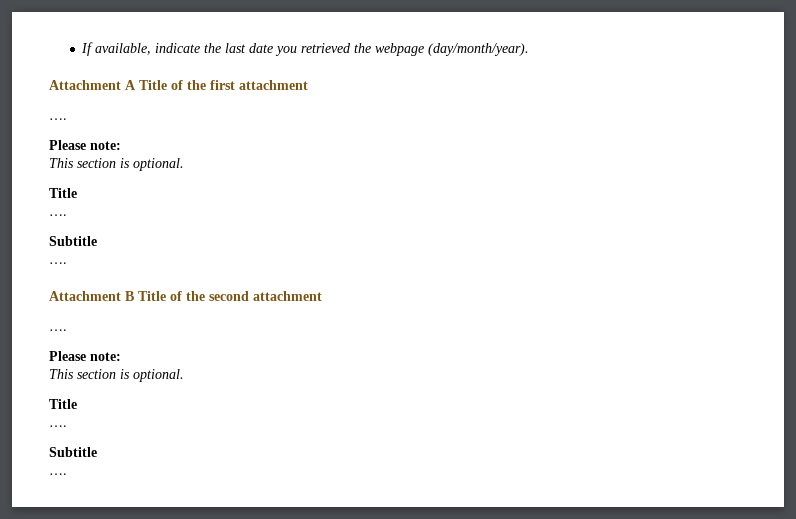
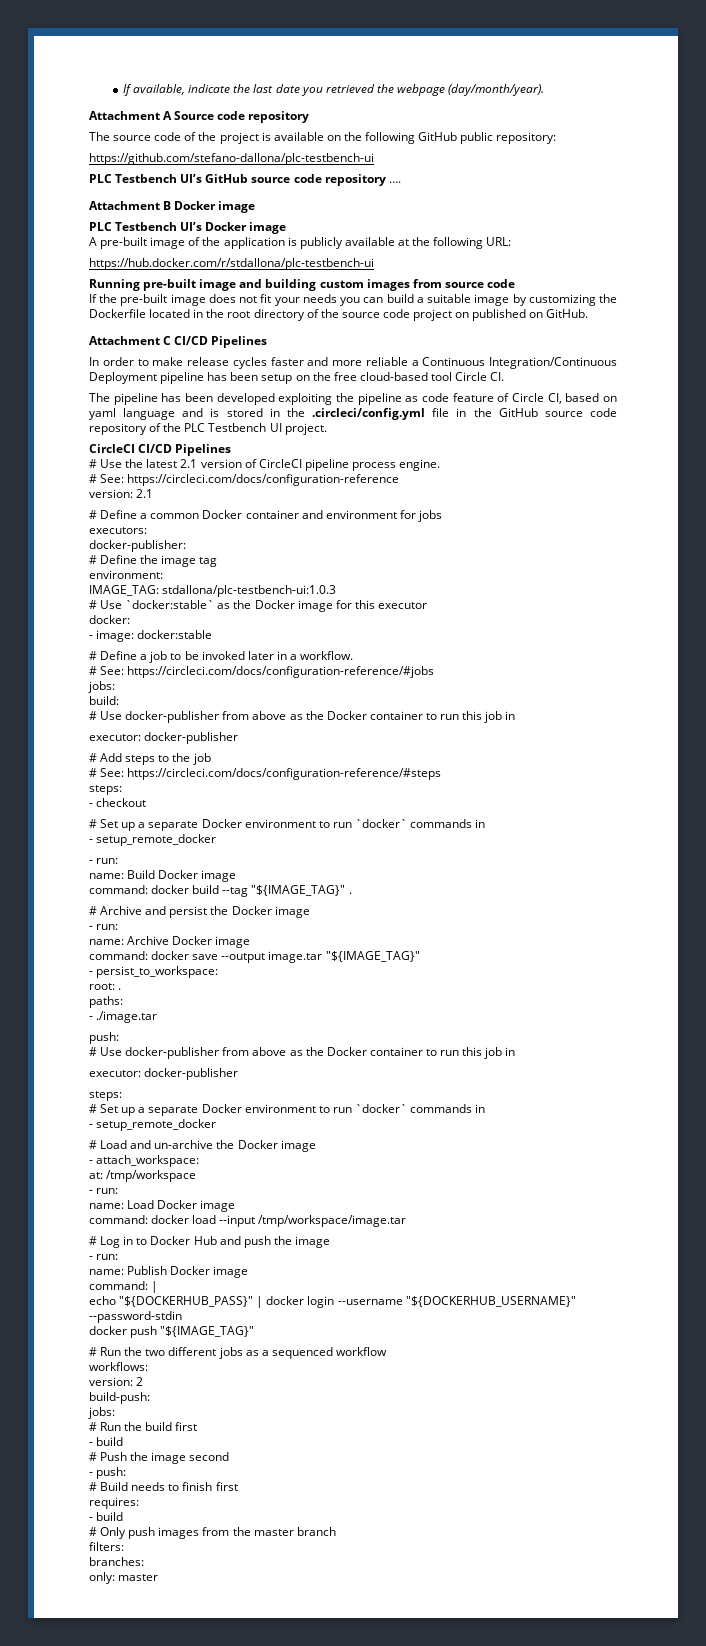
- Attachment A Title of the first attachment
- ….
- Please note:
- This section is optional.
- Title
- ….
- Subtitle
- ….
- Attachment B Title of the second attachment
- ….
- Please note:
- This section is optional.
- Title
- ….
- Subtitle
- ….
+ Attachment A Source code repository
+ The source code of the project is available on the following GitHub public repository:
+ https://github.com/stefano-dallona/plc-testbench-ui
+ PLC Testbench UI’s GitHub source code repository ….
+ Attachment B Docker image
+ PLC Testbench UI’s Docker image
+ A pre-built image of the application is publicly available at the following URL:
+ https://hub.docker.com/r/stdallona/plc-testbench-ui
+ Running pre-built image and building custom images from source code
+ If the pre-built image does not fit your needs you can build a suitable image by customizing the Dockerfile located in the root directory of the source code project on published on GitHub.
+ Attachment C CI/CD Pipelines
+ In order to make release cycles faster and more reliable a Continuous Integration/Continuous Deployment pipeline has been setup on the free cloud-based tool Circle CI.
+ The pipeline has been developed exploiting the pipeline as code feature of Circle CI, based on yaml language and is stored in the .circleci/config.yml file in the GitHub source code repository of the PLC Testbench UI project.
+ CircleCI CI/CD Pipelines
+ # Use the latest 2.1 version of CircleCI pipeline process engine.
+ # See: https://circleci.com/docs/configuration-reference
+ version: 2.1
+ # Define a common Docker container and environment for jobs
+ executors:
+ docker-publisher:
+ # Define the image tag
+ environment:
+ IMAGE_TAG: stdallona/plc-testbench-ui:1.0.3
+ # Use `docker:stable` as the Docker image for this executor
+ docker:
+ - image: docker:stable
+ # Define a job to be invoked later in a workflow.
+ # See: https://circleci.com/docs/configuration-reference/#jobs
+ jobs:
+ build:
+ # Use docker-publisher from above as the Docker container to run this job in
+ executor: docker-publisher
+ # Add steps to the job
+ # See: https://circleci.com/docs/configuration-reference/#steps
+ steps:
+ - checkout
+ # Set up a separate Docker environment to run `docker` commands in
+ - setup_remote_docker
+ - run:
+ name: Build Docker image
+ command: docker build --tag "${IMAGE_TAG}" .
+ # Archive and persist the Docker image
+ - run:
+ name: Archive Docker image
+ command: docker save --output image.tar "${IMAGE_TAG}"
+ - persist_to_workspace:
+ root: .
+ paths:
+ - ./image.tar
+ push:
+ # Use docker-publisher from above as the Docker container to run this job in
+ executor: docker-publisher
+ steps:
+ # Set up a separate Docker environment to run `docker` commands in
+ - setup_remote_docker
+ # Load and un-archive the Docker image
+ - attach_workspace:
+ at: /tmp/workspace
+ - run:
+ name: Load Docker image
+ command: docker load --input /tmp/workspace/image.tar
+ # Log in to Docker Hub and push the image
+ - run:
+ name: Publish Docker image
+ command: |
+ echo "${DOCKERHUB_PASS}" | docker login --username "${DOCKERHUB_USERNAME}" --password-stdin
+ docker push "${IMAGE_TAG}"
+ # Run the two different jobs as a sequenced workflow
+ workflows:
+ version: 2
+ build-push:
+ jobs:
+ # Run the build first
+ - build
+ # Push the image second
+ - push:
+ # Build needs to finish first
+ requires:
+ - build
+ # Only push images from the master branch
+ filters:
+ branches:
+ only: master

